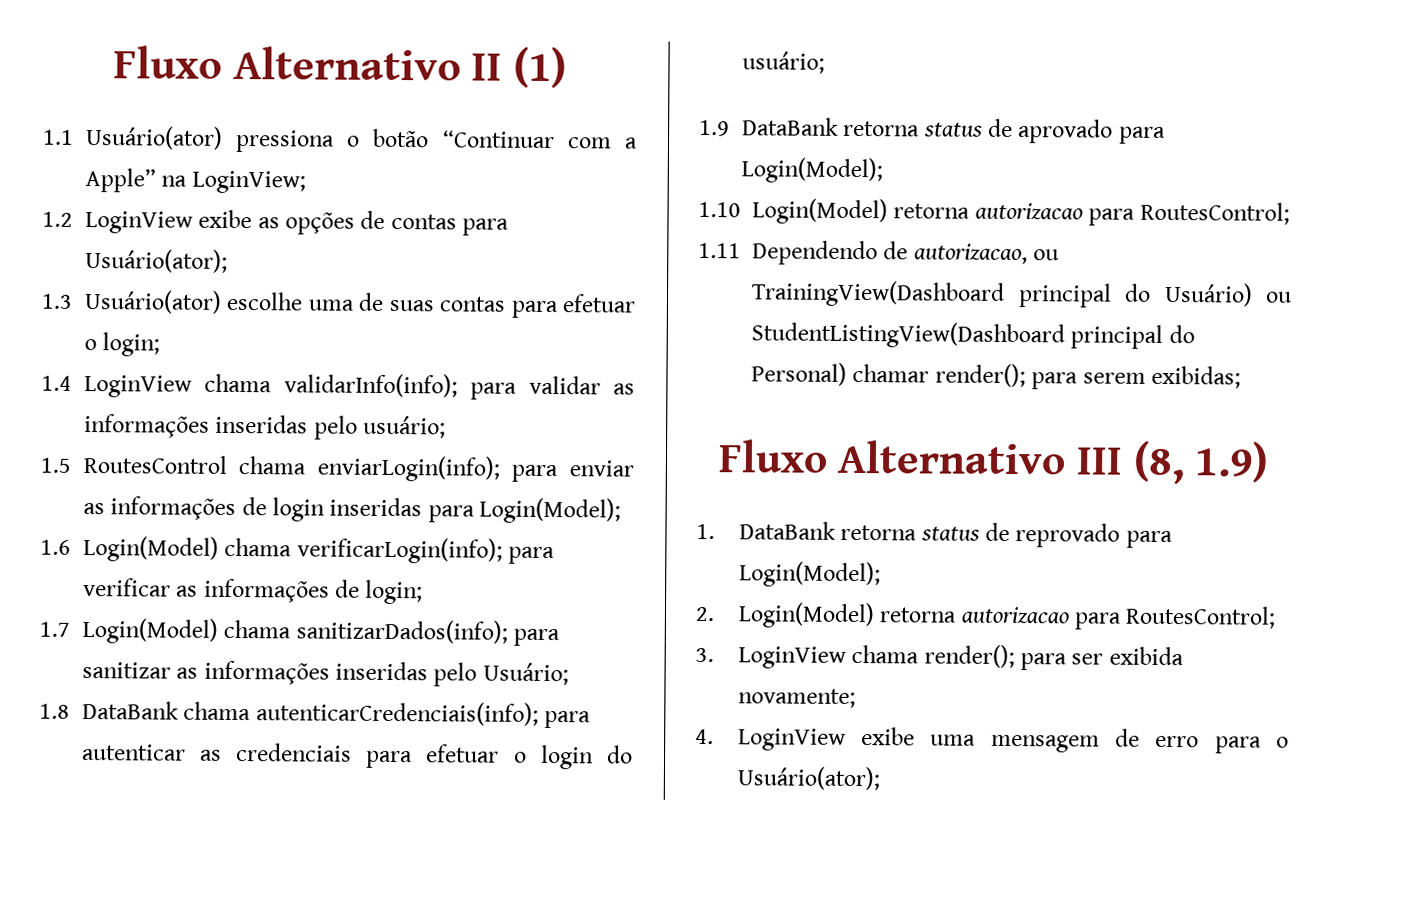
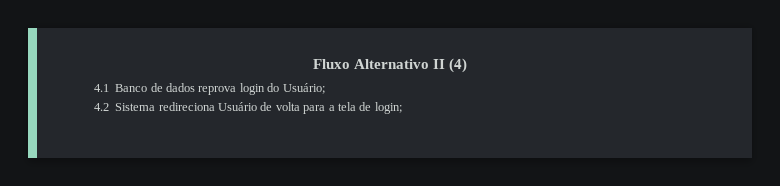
- Fluxo Alternativo II (1)
- 1.1 Usuário(ator) pressiona o botão “Continuar com a Apple” na LoginView;
- 1.2 LoginView exibe as opções de contas para Usuário(ator);
- 1.3 Usuário(ator) escolhe uma de suas contas para efetuar o login;
- 1.4 LoginView chama validarInfo(info); para validar as informações inseridas pelo usuário;
- 1.5 RoutesControl chama enviarLogin(info); para enviar as informações de login inseridas para Login(Model);
- 1.6 Login(Model) chama verificarLogin(info); para verificar as informações de login;
- 1.7 Login(Model) chama sanitizarDados(info); para sanitizar as informações inseridas pelo Usuário;
- 1.8 DataBank chama autenticarCredenciais(info); para autenticar as credenciais para efetuar o login do usuário;
- 1.9 DataBank retorna status de aprovado para Login(Model);
- 1.10 Login(Model) retorna autorizacao para RoutesControl;
- 1.11 Dependendo de autorizacao, ou TrainingView(Dashboard principal do Usuário) ou StudentListingView(Dashboard principal do Personal) chamar render(); para serem exibidas;
- Fluxo Alternativo III (8, 1.9)
- 1. DataBank retorna status de reprovado para Login(Model);
- 2. Login(Model) retorna autorizacao para RoutesControl;
- 3. LoginView chama render(); para ser exibida novamente;
- 4. LoginView exibe uma mensagem de erro para o Usuário(ator);
+ Fluxo Alternativo II (4)
+ 4.1 Banco de dados reprova login do Usuário;
+ 4.2 Sistema redireciona Usuário de volta para a tela de login;

